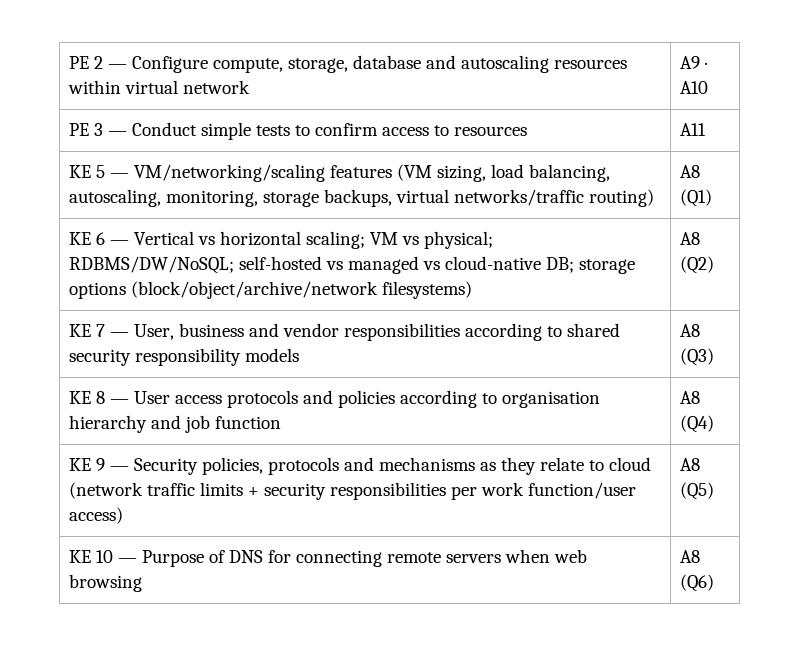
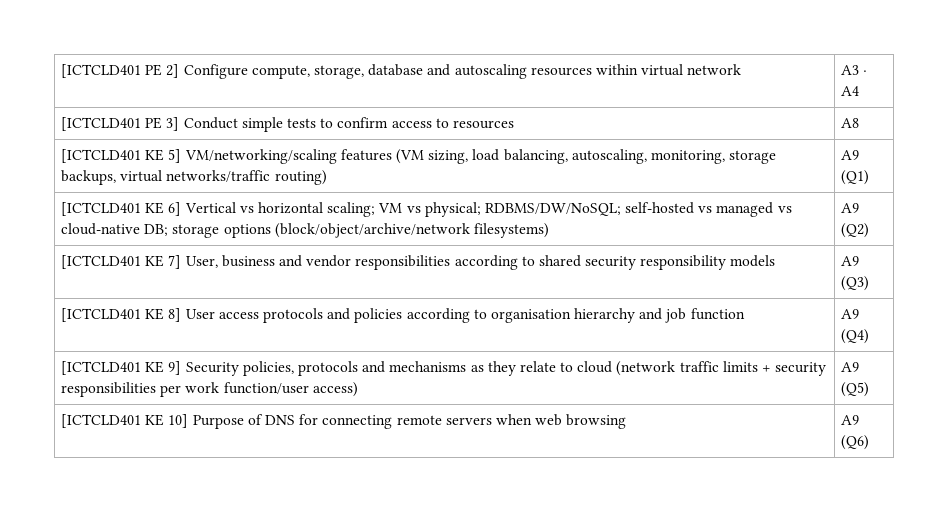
- PE 2 — Configure compute, storage, database and autoscaling resources within virtual network | A9 · A10
- PE 3 — Conduct simple tests to confirm access to resources | A11
- KE 5 — VM/networking/scaling features (VM sizing, load balancing, autoscaling, monitoring, storage backups, virtual networks/traffic routing) | A8 (Q1)
+ [ICTCLD401 PE 2] Configure compute, storage, database and autoscaling resources within virtual network | A3 · A4
+ [ICTCLD401 PE 3] Conduct simple tests to confirm access to resources | A8
+ [ICTCLD401 KE 5] VM/networking/scaling features (VM sizing, load balancing, autoscaling, monitoring, storage backups, virtual networks/traffic routing) | A9 (Q1)
- KE 6 — Vertical vs horizontal scaling; VM vs physical; RDBMS/DW/NoSQL; self-hosted vs managed vs cloud-native DB; storage options (block/object/archive/network filesystems) | A8 (Q2)
+ [ICTCLD401 KE 6] Vertical vs horizontal scaling; VM vs physical; RDBMS/DW/NoSQL; self-hosted vs managed vs cloud-native DB; storage options (block/object/archive/network filesystems) | A9 (Q2)
- KE 7 — User, business and vendor responsibilities according to shared security responsibility models | A8 (Q3)
+ [ICTCLD401 KE 7] User, business and vendor responsibilities according to shared security responsibility models | A9 (Q3)
- KE 8 — User access protocols and policies according to organisation hierarchy and job function | A8 (Q4)
+ [ICTCLD401 KE 8] User access protocols and policies according to organisation hierarchy and job function | A9 (Q4)
- KE 9 — Security policies, protocols and mechanisms as they relate to cloud (network traffic limits + security responsibilities per work function/user access) | A8 (Q5)
+ [ICTCLD401 KE 9] Security policies, protocols and mechanisms as they relate to cloud (network traffic limits + security responsibilities per work function/user access) | A9 (Q5)
- KE 10 — Purpose of DNS for connecting remote servers when web browsing | A8 (Q6)
+ [ICTCLD401 KE 10] Purpose of DNS for connecting remote servers when web browsing | A9 (Q6)

